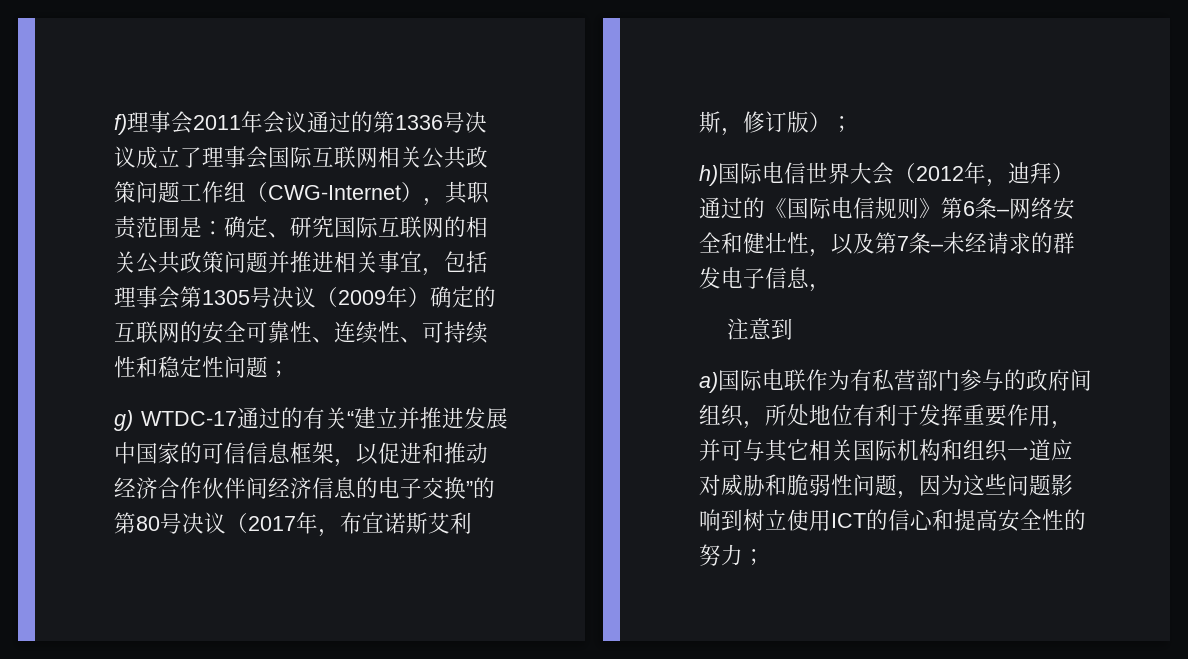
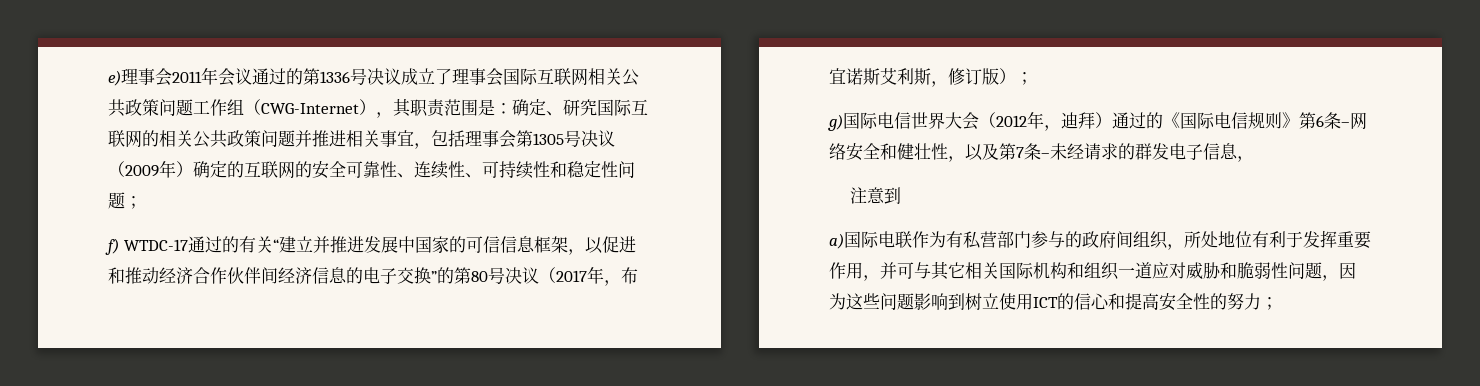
- f)理事会2011年会议通过的第1336号决议成立了理事会国际互联网相关公共政策问题工作组（CWG-Internet），其职责范围是：
+ e)理事会2011年会议通过的第1336号决议成立了理事会国际互联网相关公共政策问题工作组（CWG-Internet），其职责范围是：
- g) WTDC-17通过的有关“建立并推进发展中国家的可信信息框架，以促进和推动经济合作伙伴间经济信息的电子交换”的第80号决议（2017年，布宜诺斯艾利斯，修订版）；
+ f) WTDC-17通过的有关“建立并推进发展中国家的可信信息框架，以促进和推动经济合作伙伴间经济信息的电子交换”的第80号决议（2017年，布宜诺斯艾利斯，修订版）；
- h)国际电信世界大会（2012年，迪拜）通过的《国际电信规则》第6条–网络安全和健壮性，以及第7条–未经请求的群发电子信息，
+ g)国际电信世界大会（2012年，迪拜）通过的《国际电信规则》第6条–网络安全和健壮性，以及第7条–未经请求的群发电子信息，

